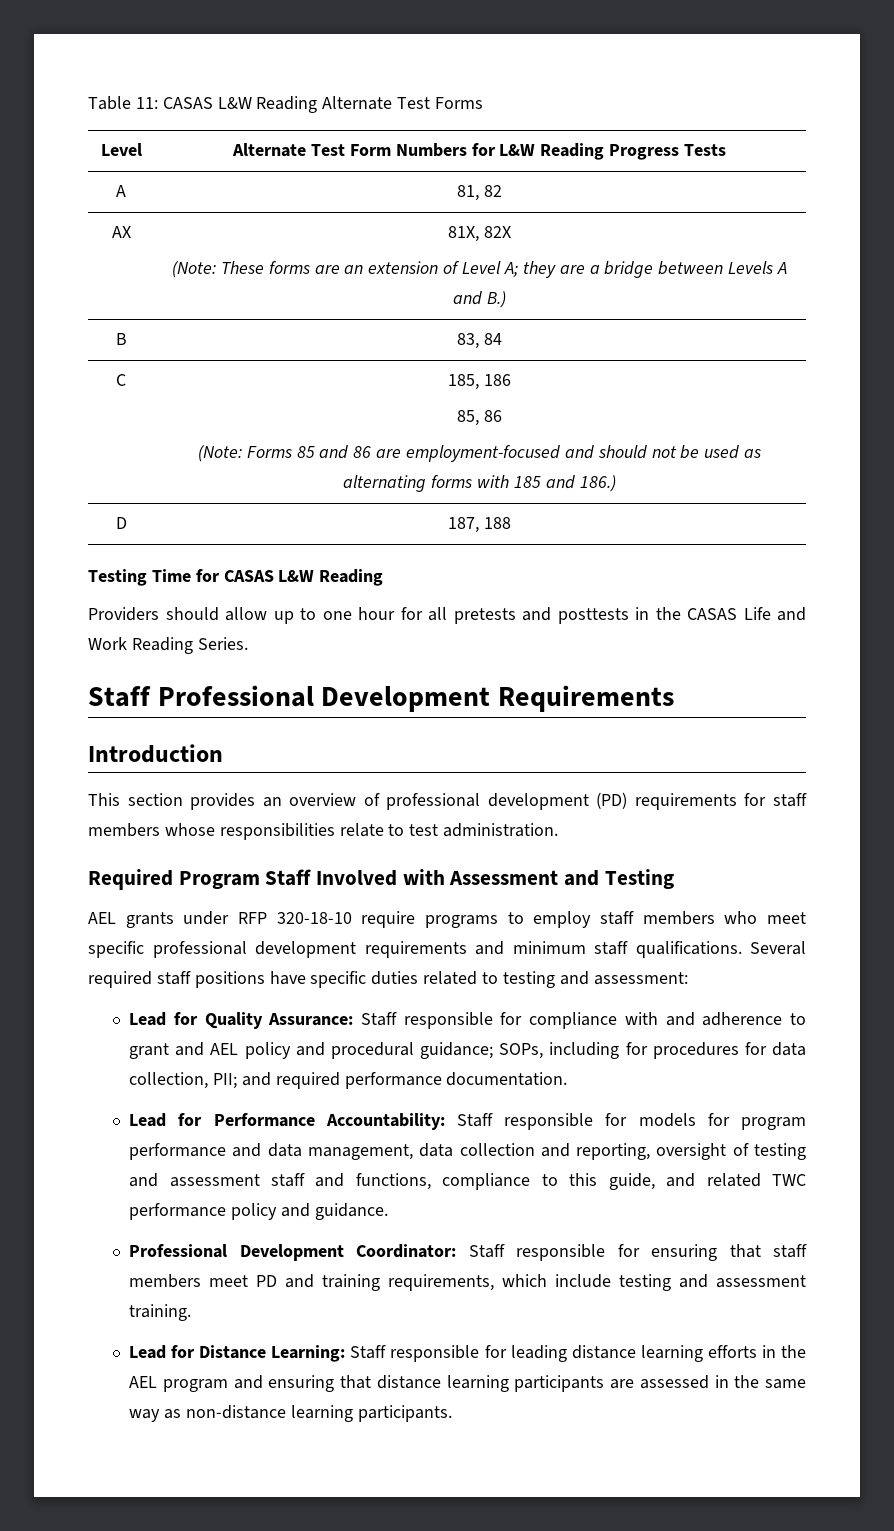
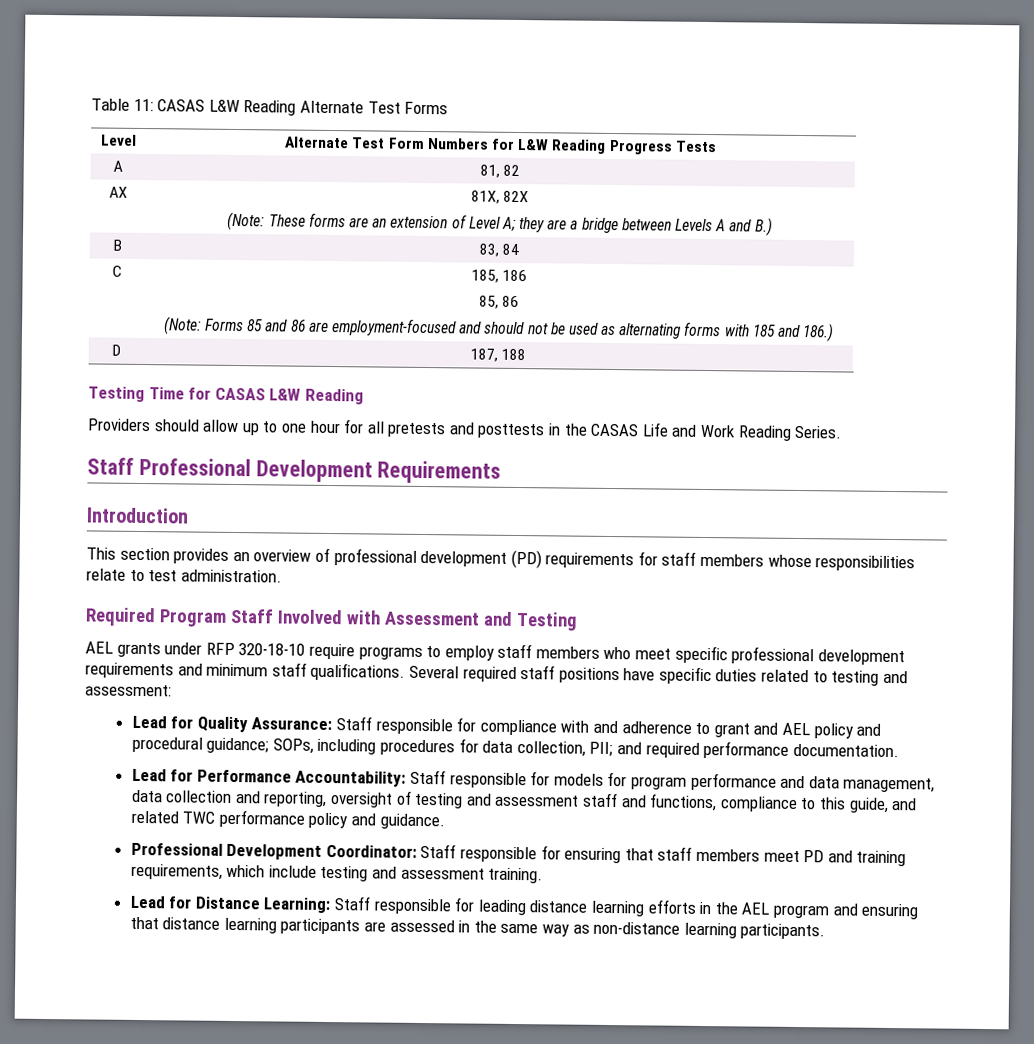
- Lead for Quality Assurance: Staff responsible for compliance with and adherence to grant and AEL policy and procedural guidance; SOPs, including for procedures for data collection, PII; and required performance documentation.
+ Lead for Quality Assurance: Staff responsible for compliance with and adherence to grant and AEL policy and procedural guidance; SOPs, including procedures for data collection, PII; and required performance documentation.

